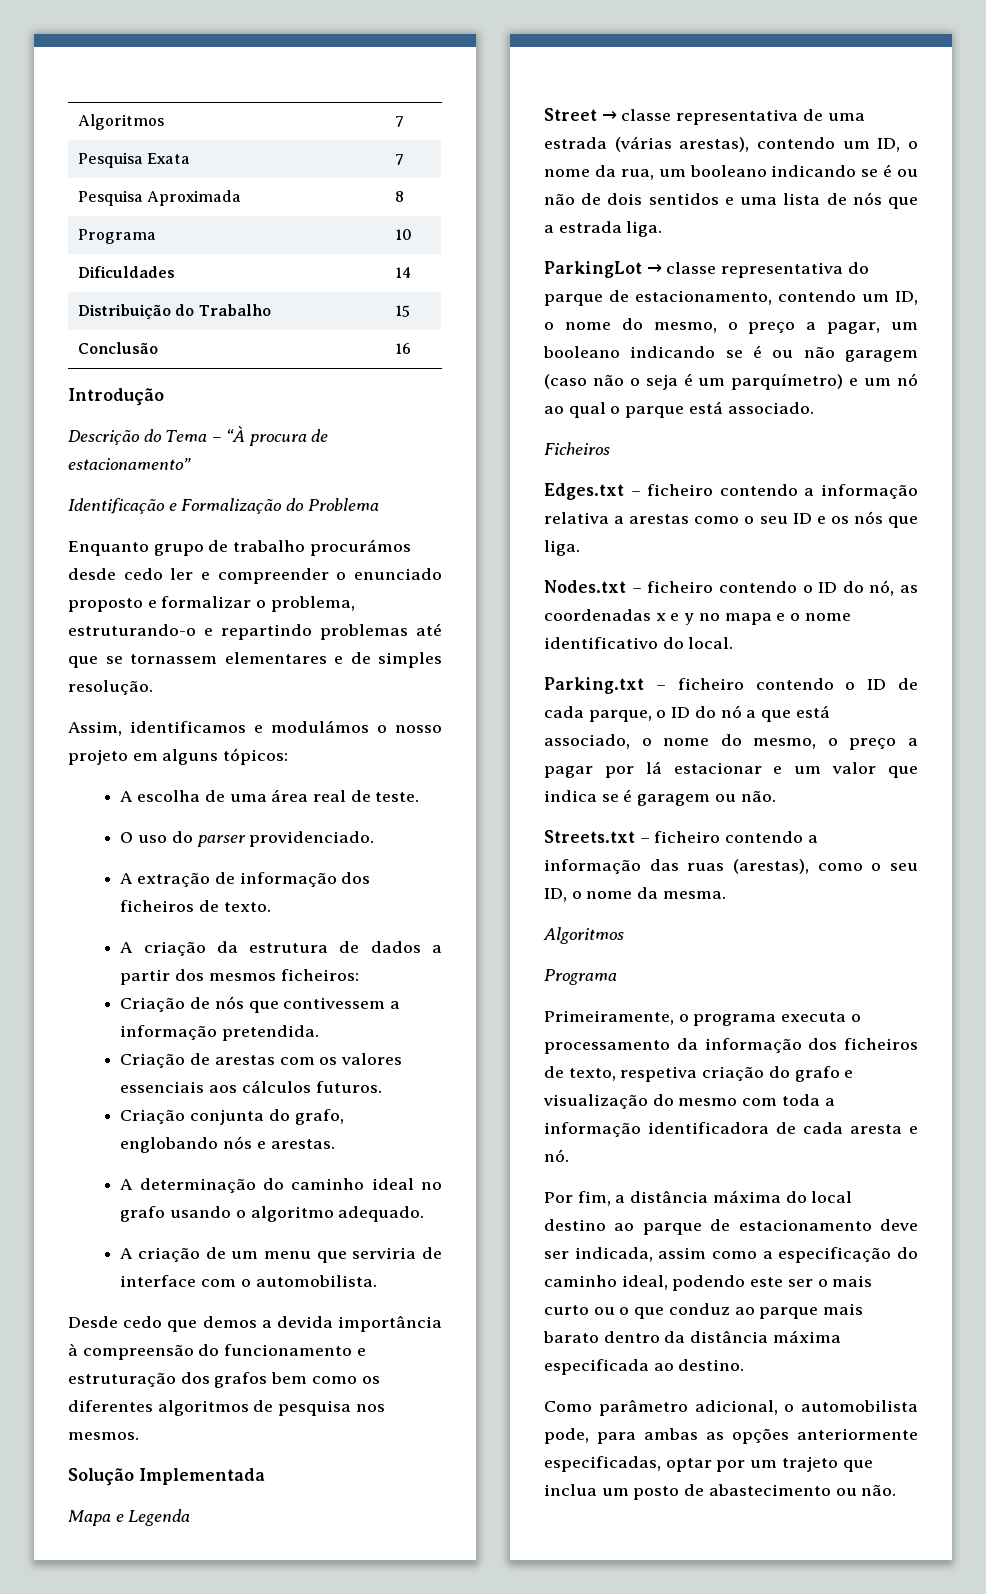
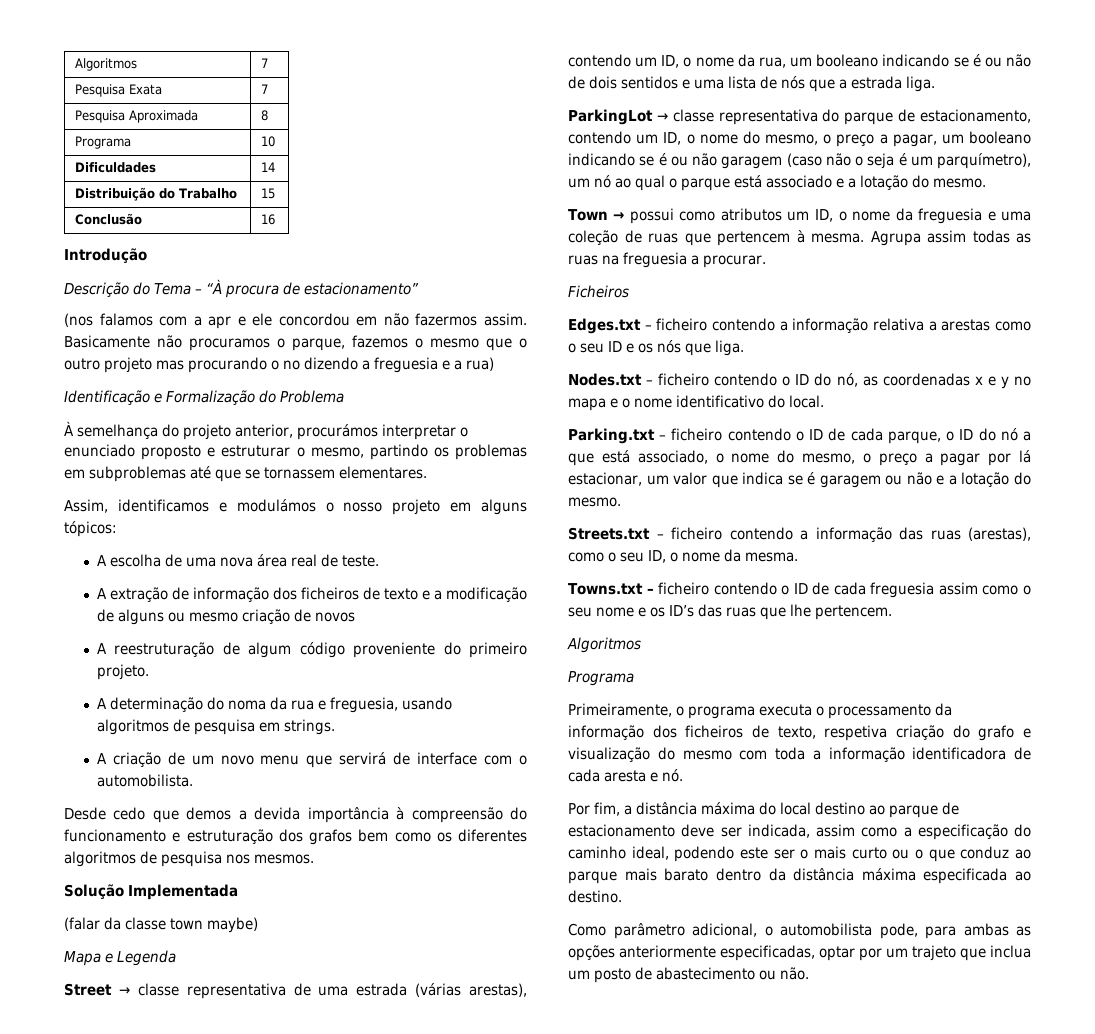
+ (nos falamos com a apr e ele concordou em não fazermos assim. Basicamente não procuramos o parque, fazemos o mesmo que o outro projeto mas procurando o no dizendo a freguesia e a rua)
- Enquanto grupo de trabalho procurámos desde cedo ler e compreender o enunciado proposto e formalizar o problema, estruturando-o e repartindo problemas até que se tornassem elementares e de simples resolução.
+ À semelhança do projeto anterior, procurámos interpretar o enunciado proposto e estruturar o mesmo, partindo os problemas em subproblemas até que se tornassem elementares.
- A escolha de uma área real de teste.
+ A escolha de uma nova área real de teste.
- O uso do parser providenciado.
- A extração de informação dos ficheiros de texto.
- A criação da estrutura de dados a partir dos mesmos ficheiros:
- Criação de nós que contivessem a informação pretendida.
- Criação de arestas com os valores essenciais aos cálculos futuros.
- Criação conjunta do grafo, englobando nós e arestas.
- A determinação do caminho ideal no grafo usando o algoritmo adequado.
+ A extração de informação dos ficheiros de texto e a modificação de alguns ou mesmo criação de novos
+ A reestruturação de algum código proveniente do primeiro projeto.
+ A determinação do noma da rua e freguesia, usando algoritmos de pesquisa em strings.
- A criação de um menu que serviria de interface com o automobilista.
+ A criação de um novo menu que servirá de interface com o automobilista.
+ (falar da classe town maybe)
- ParkingLot → classe representativa do parque de estacionamento, contendo um ID, o nome do mesmo, o preço a pagar, um booleano indicando se é ou não garagem (caso não o seja é um parquímetro) e um nó ao qual o parque está associado.
+ ParkingLot → classe representativa do parque de estacionamento, contendo um ID, o nome do mesmo, o preço a pagar, um booleano indicando se é ou não garagem (caso não o seja é um parquímetro), um nó ao qual o parque está associado e a lotação do mesmo.
+ Town → possui como atributos um ID, o nome da freguesia e uma coleção de ruas que pertencem à mesma. Agrupa assim todas as ruas na freguesia a procurar.
- Parking.txt – ficheiro contendo o ID de cada parque, o ID do nó a que está associado, o nome do mesmo, o preço a pagar por lá estacionar e um valor que indica se é garagem ou não.
+ Parking.txt – ficheiro contendo o ID de cada parque, o ID do nó a que está associado, o nome do mesmo, o preço a pagar por lá estacionar, um valor que indica se é garagem ou não e a lotação do mesmo.
+ Towns.txt – ficheiro contendo o ID de cada freguesia assim como o seu nome e os ID’s das ruas que lhe pertencem.

